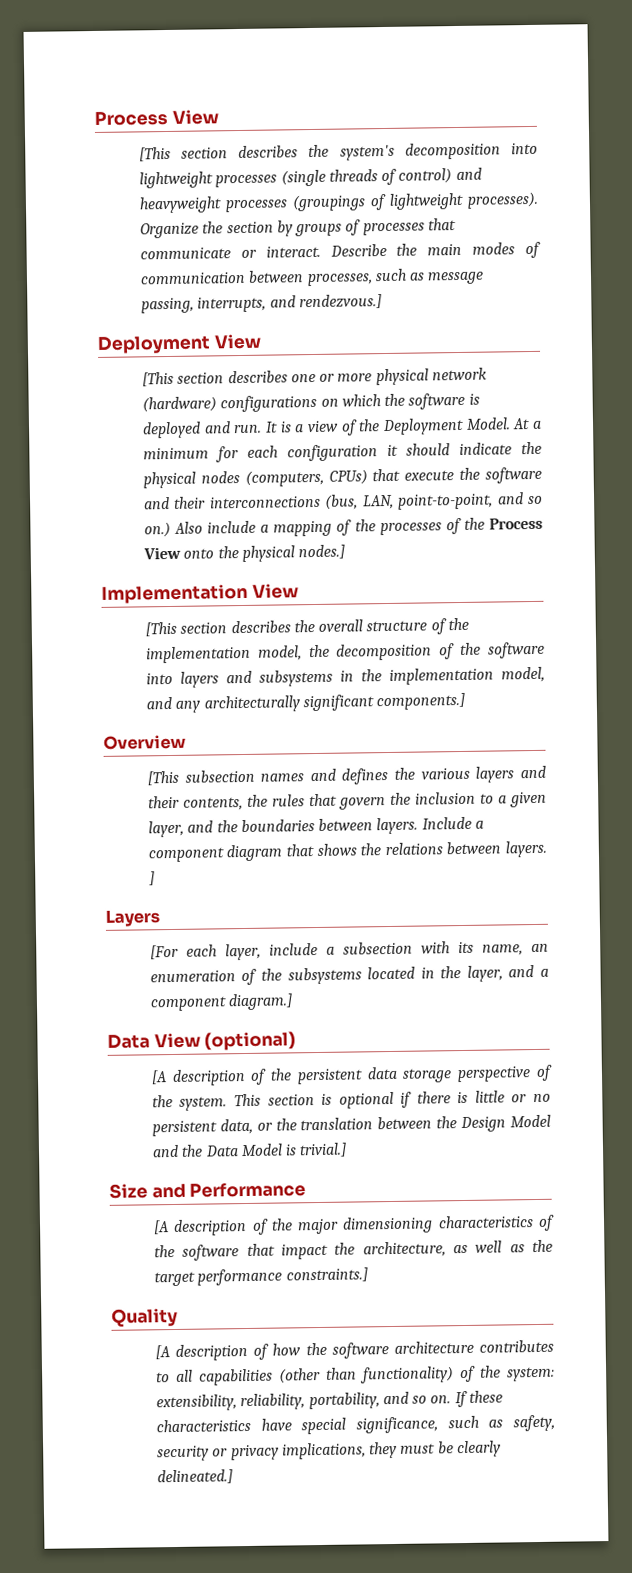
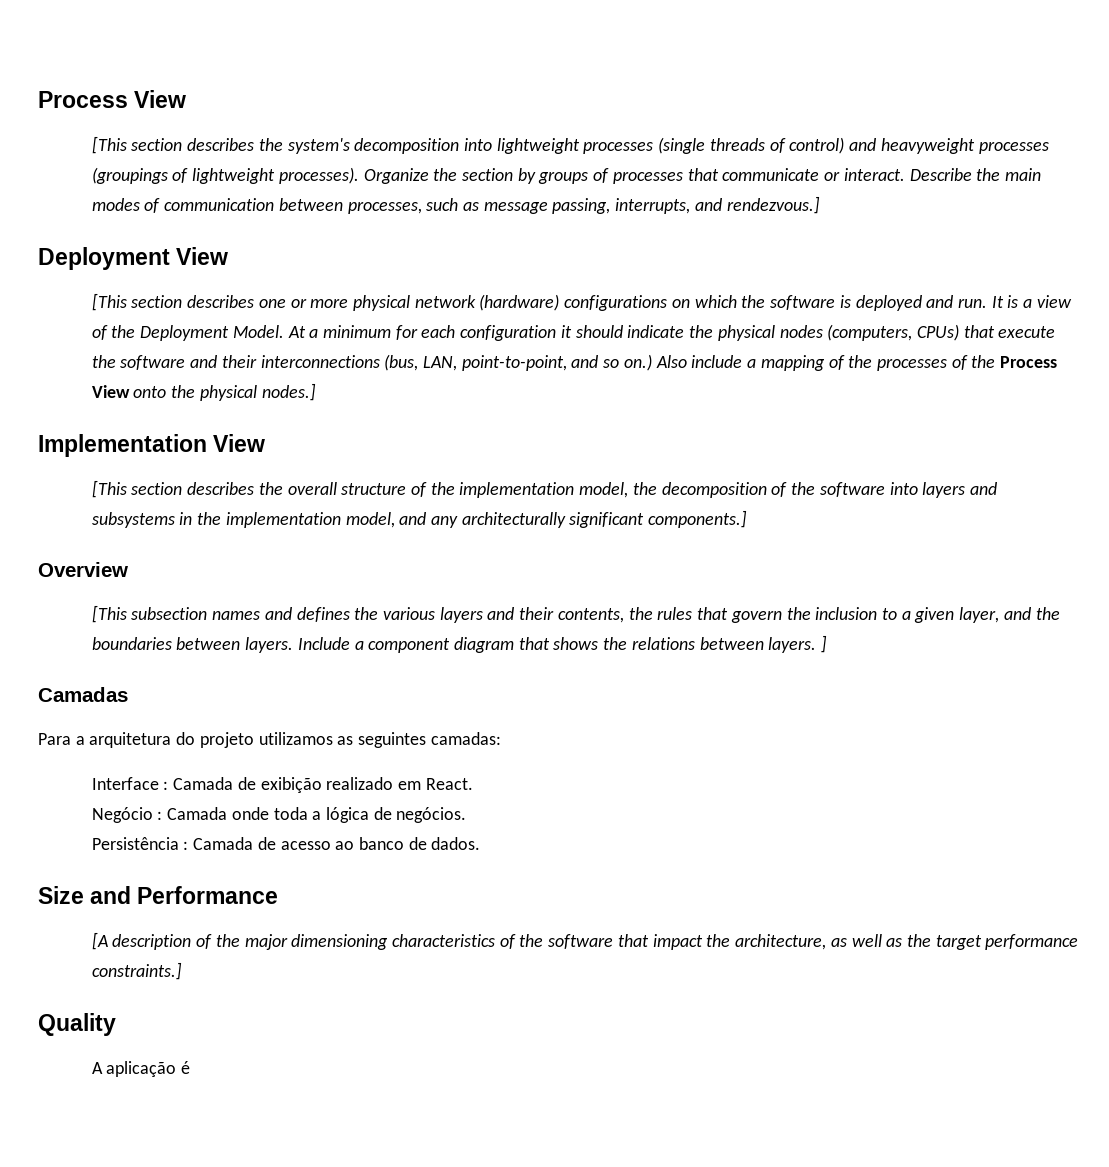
- Layers
- [For each layer, include a subsection with its name, an enumeration of the subsystems located in the layer, and a component diagram.]
- Data View (optional)
- [A description of the persistent data storage perspective of the system. This section is optional if there is little or no persistent data, or the translation between the Design Model and the Data Model is trivial.]
+ Camadas
+ Para a arquitetura do projeto utilizamos as seguintes camadas:
+ Interface : Camada de exibição realizado em React.
+ Negócio : Camada onde toda a lógica de negócios.
+ Persistência : Camada de acesso ao banco de dados.
- [A description of how the software architecture contributes to all capabilities (other than functionality) of the system: extensibility, reliability, portability, and so on. If these characteristics have special significance, such as safety, security or privacy implications, they must be clearly delineated.]
+ A aplicação é

